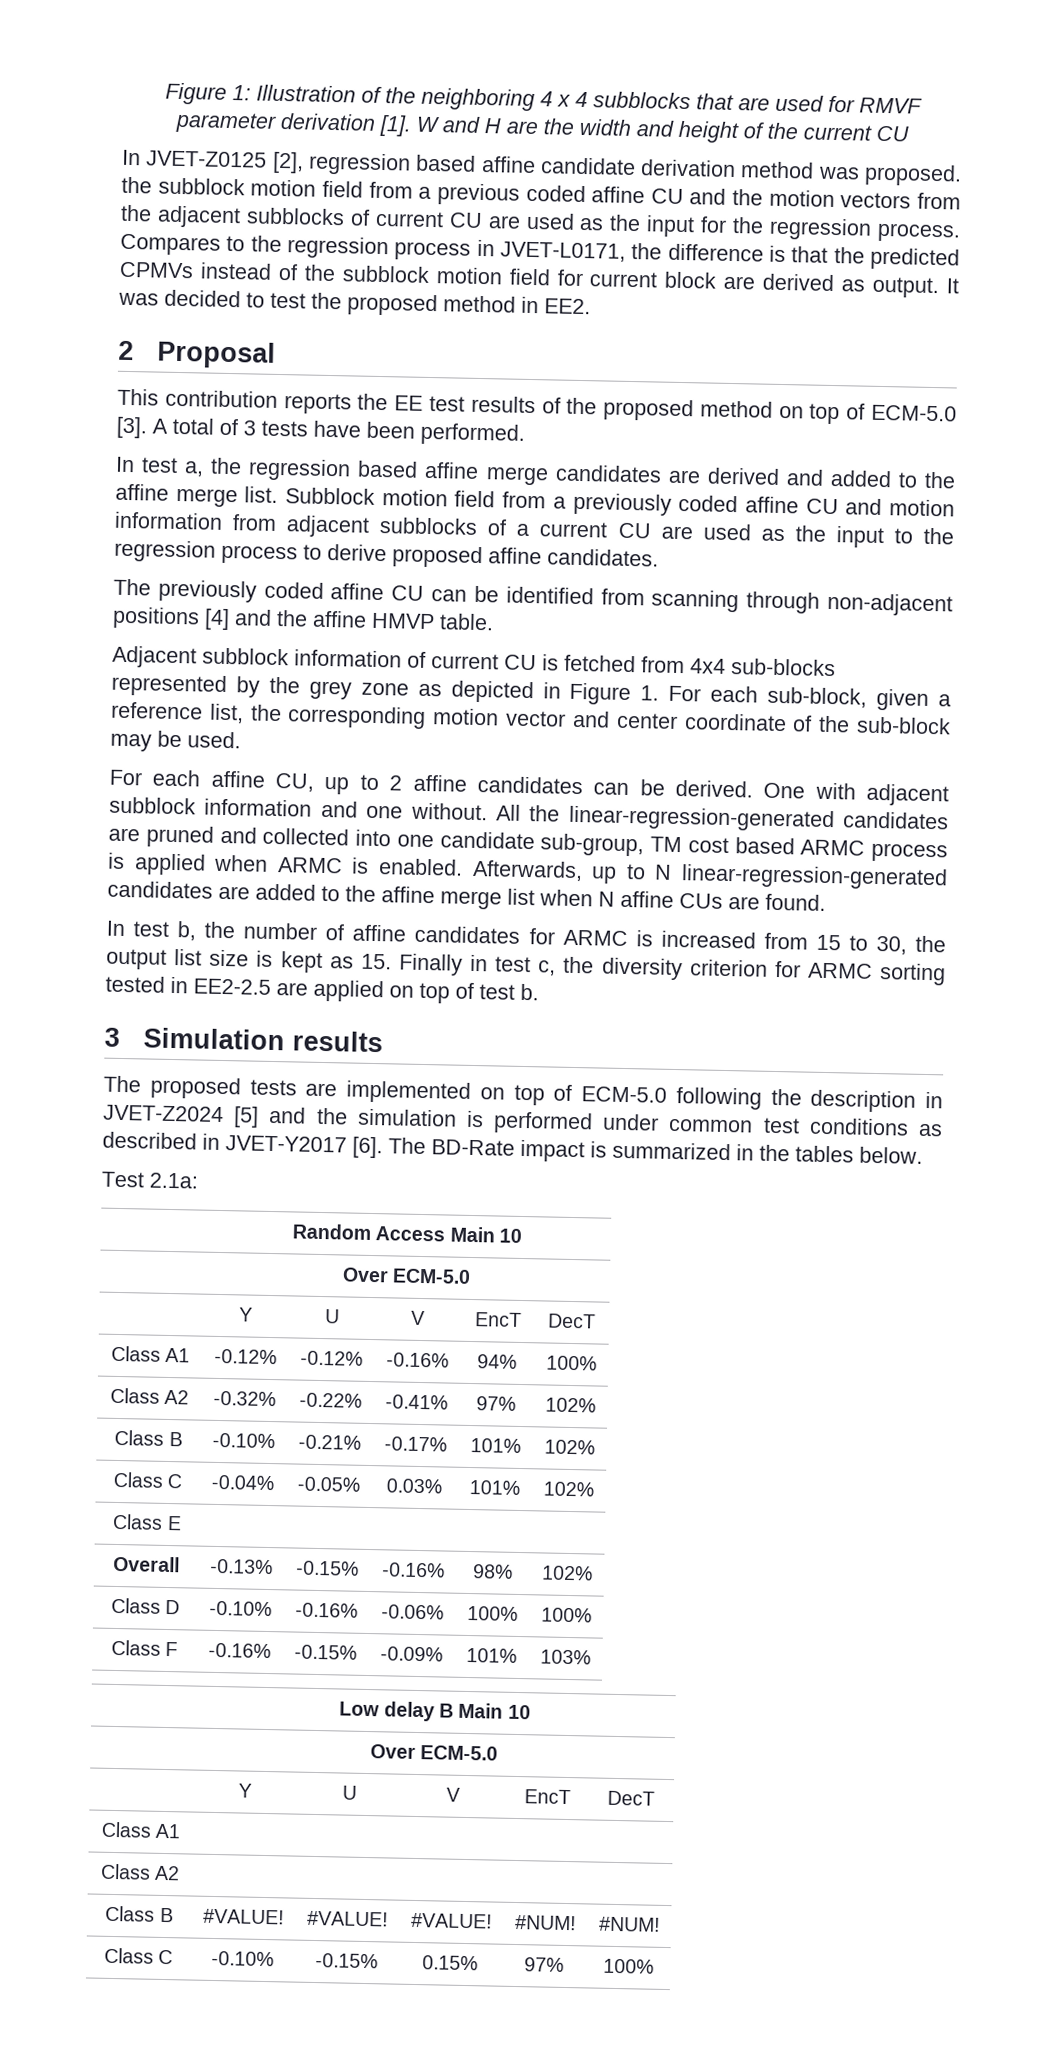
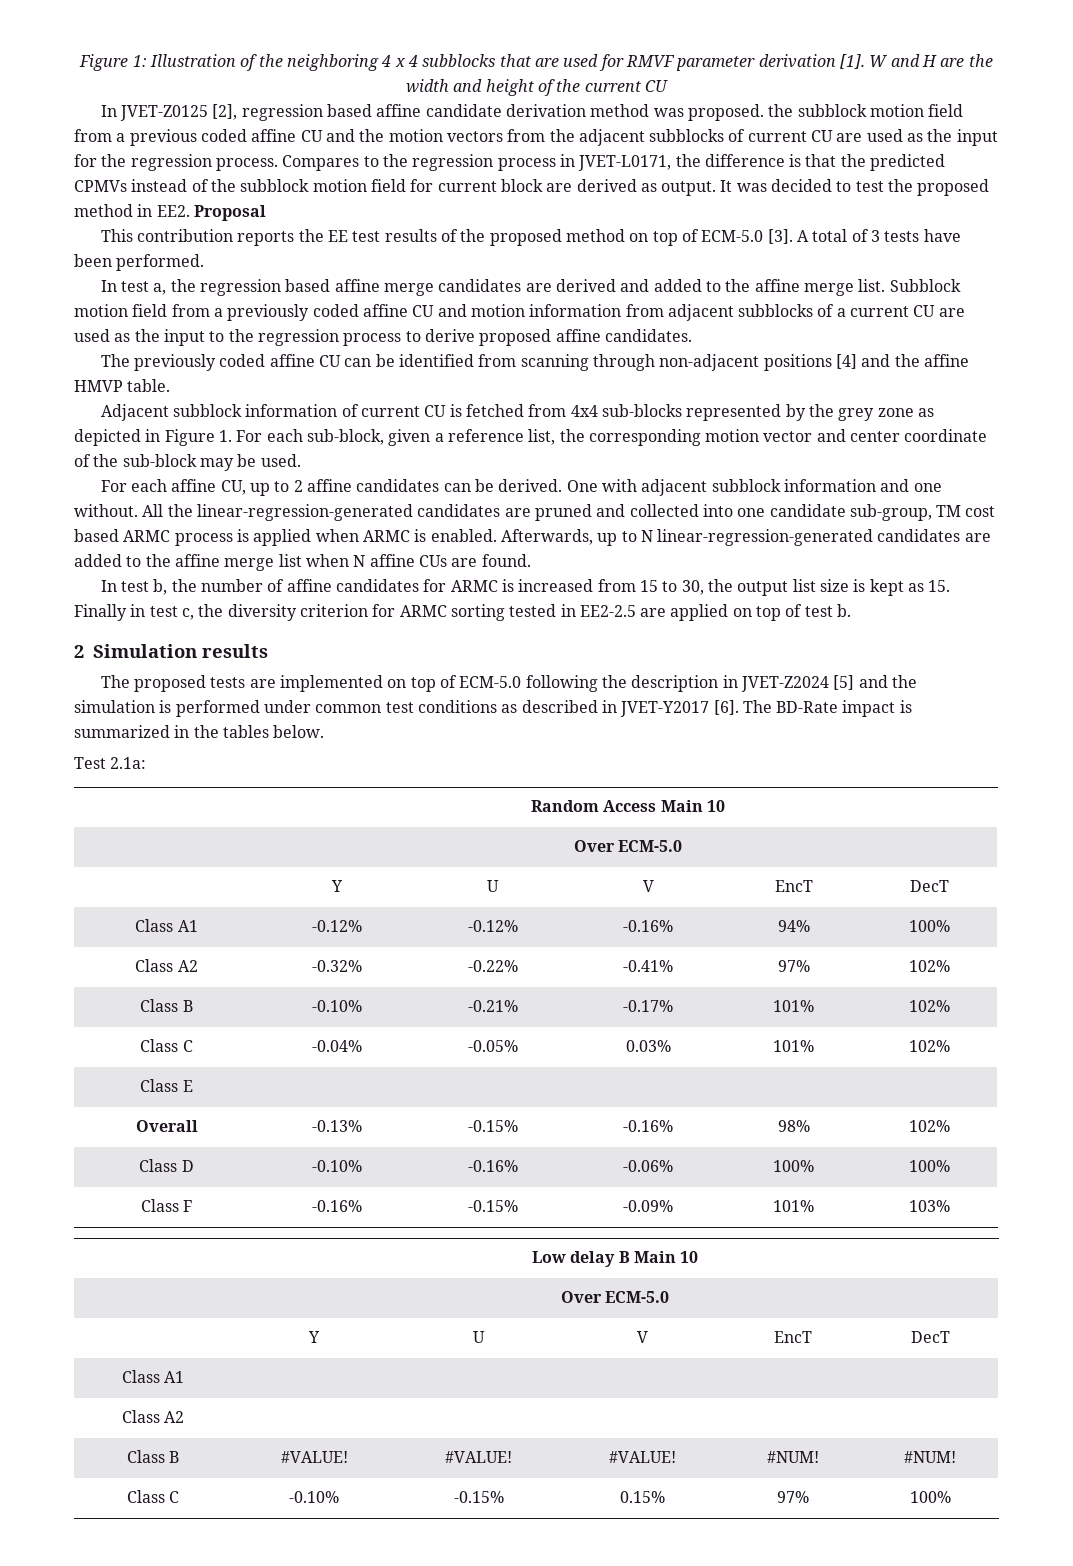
- It was decided to test the proposed method in EE2.
- 2 Proposal
+ It was decided to test the proposed method in EE2. Proposal
- 3 Simulation results
+ 2 Simulation results

